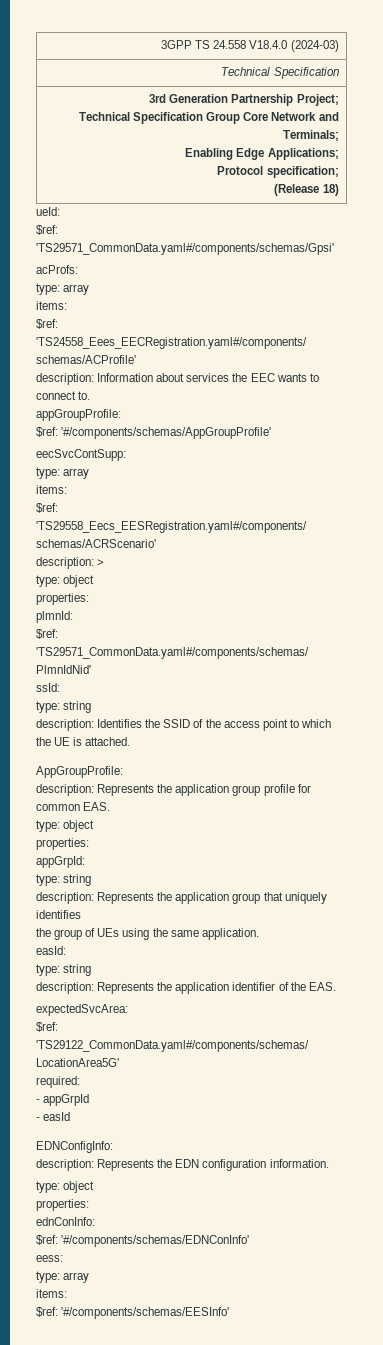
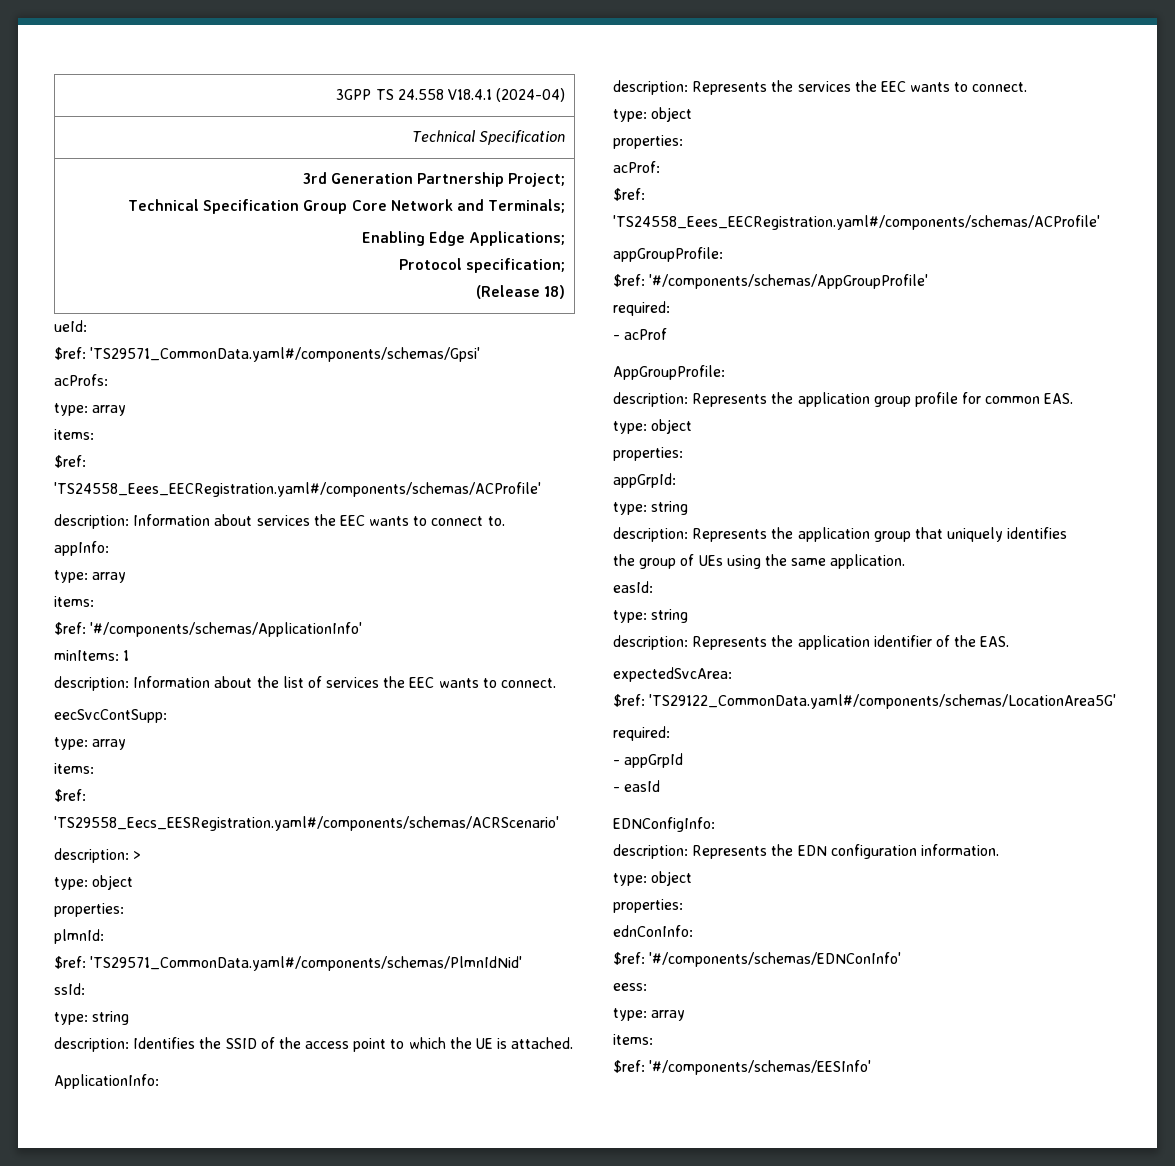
- 3GPP TS 24.558 V18.4.0 (2024-03)
+ 3GPP TS 24.558 V18.4.1 (2024-04)
- appGroupProfile:
- $ref: '#/components/schemas/AppGroupProfile'
+ appInfo:
+ type: array
+ items:
+ $ref: '#/components/schemas/ApplicationInfo'
+ minItems: 1
+ description: Information about the list of services the EEC wants to connect.
+ ApplicationInfo:
+ description: Represents the services the EEC wants to connect.
+ type: object
+ properties:
+ acProf:
+ $ref: 'TS24558_Eees_EECRegistration.yaml#/components/schemas/ACProfile'
+ appGroupProfile:
+ $ref: '#/components/schemas/AppGroupProfile'
+ required:
+ - acProf

